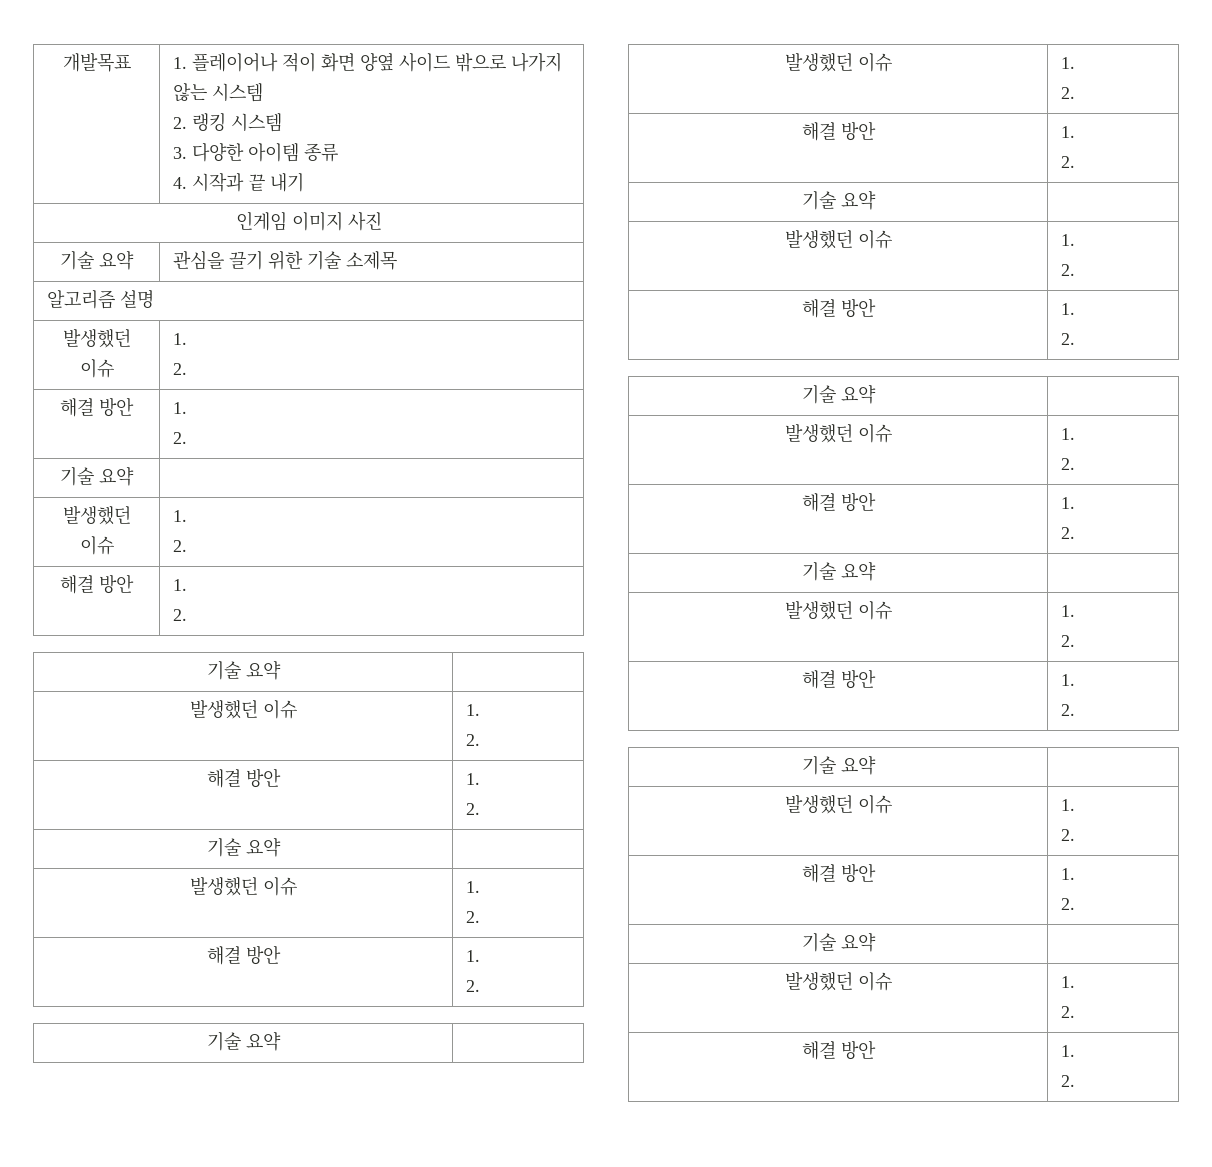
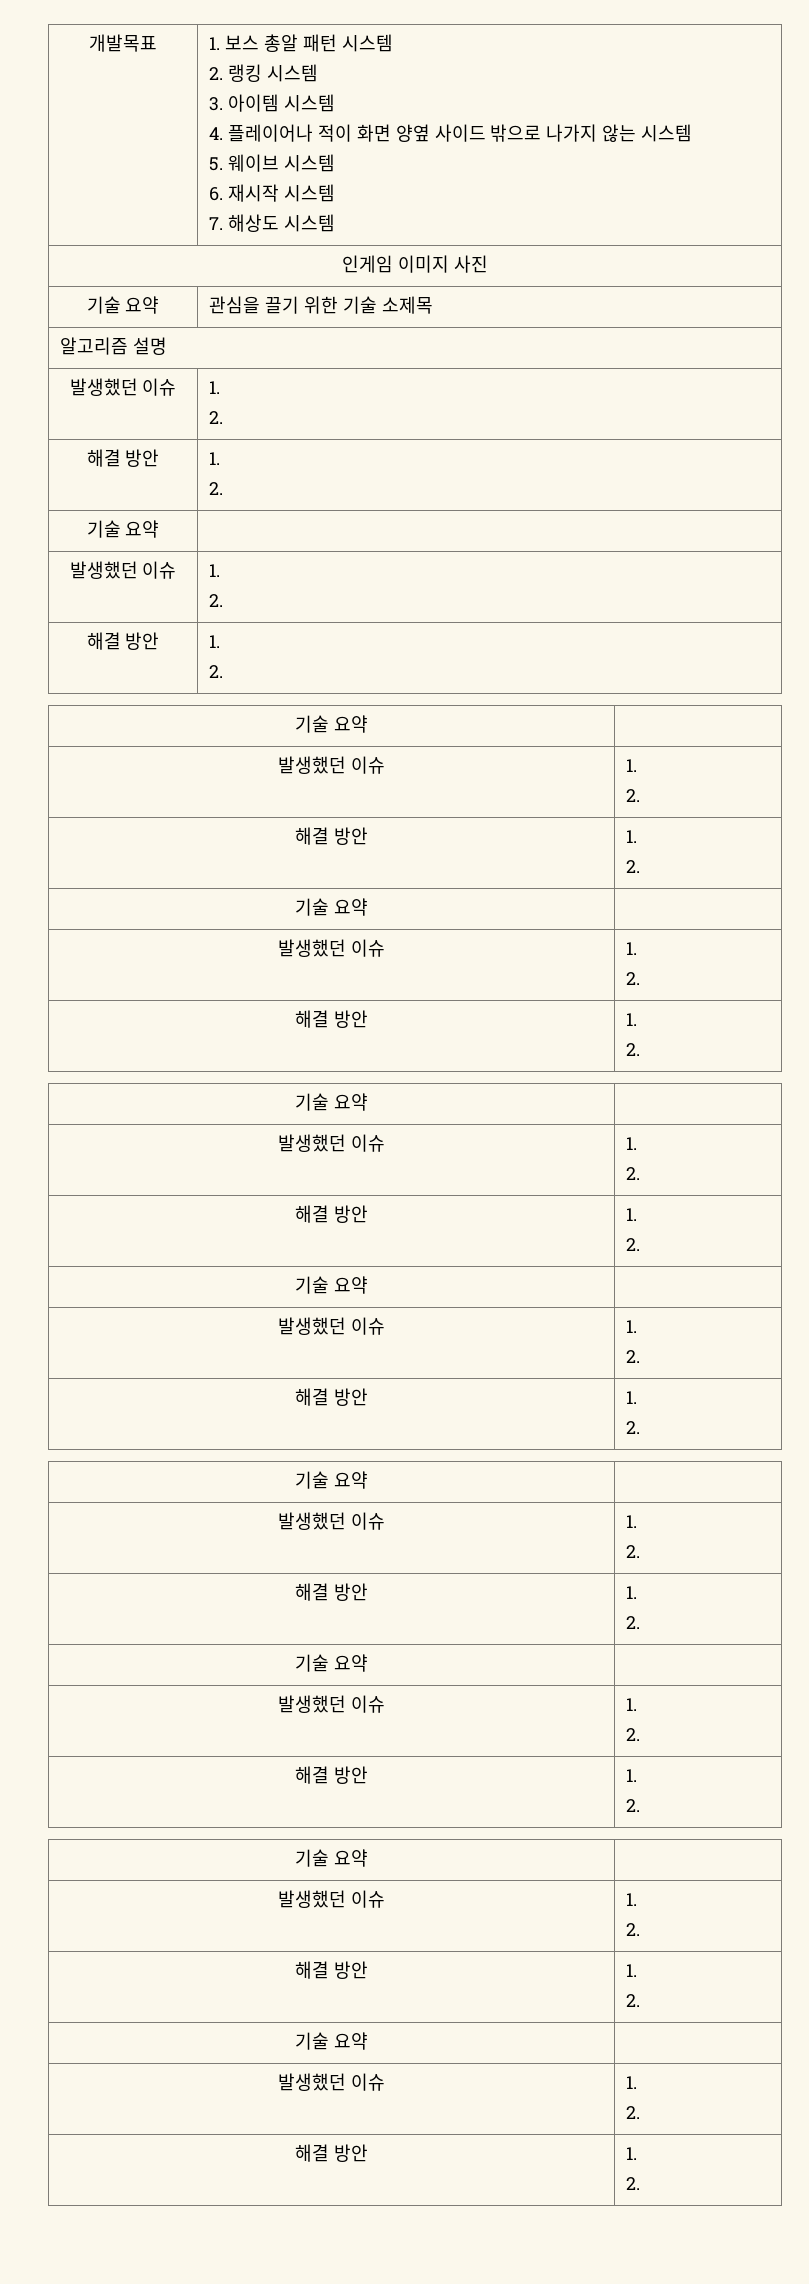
- 개발목표 | 1. 플레이어나 적이 화면 양옆 사이드 밖으로 나가지 않는 시스템
+ 개발목표 | 1. 보스 총알 패턴 시스템
  2. 랭킹 시스템
- 3. 다양한 아이템 종류
- 4. 시작과 끝 내기
+ 3. 아이템 시스템
+ 4. 플레이어나 적이 화면 양옆 사이드 밖으로 나가지 않는 시스템
+ 5. 웨이브 시스템
+ 6. 재시작 시스템
+ 7. 해상도 시스템

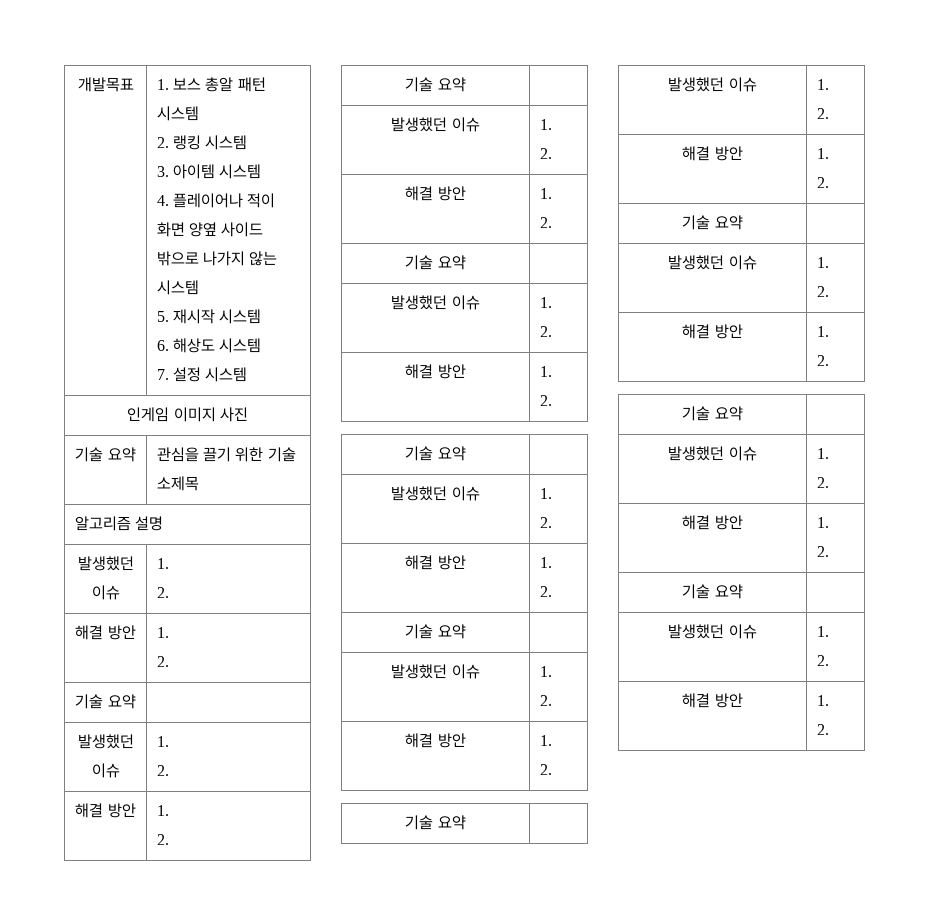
  개발목표 | 1. 보스 총알 패턴 시스템
  2. 랭킹 시스템
  3. 아이템 시스템
  4. 플레이어나 적이 화면 양옆 사이드 밖으로 나가지 않는 시스템
- 5. 웨이브 시스템
- 6. 재시작 시스템
- 7. 해상도 시스템
+ 5. 재시작 시스템
+ 6. 해상도 시스템
+ 7. 설정 시스템

